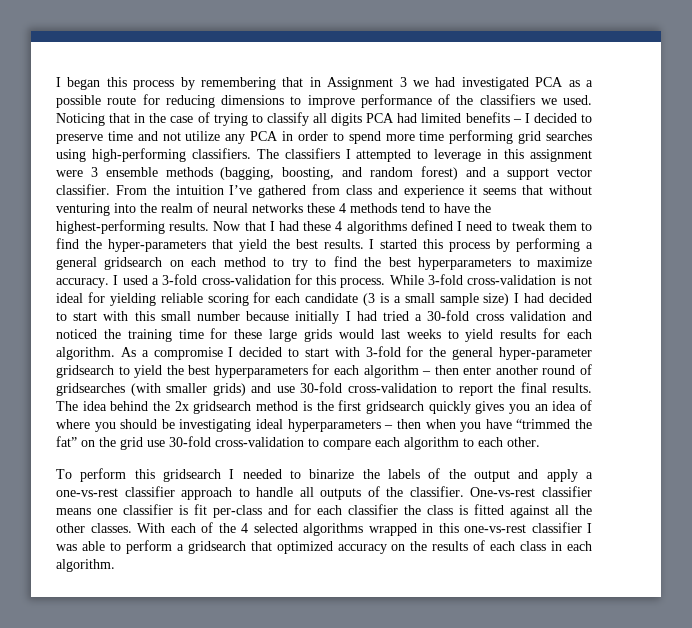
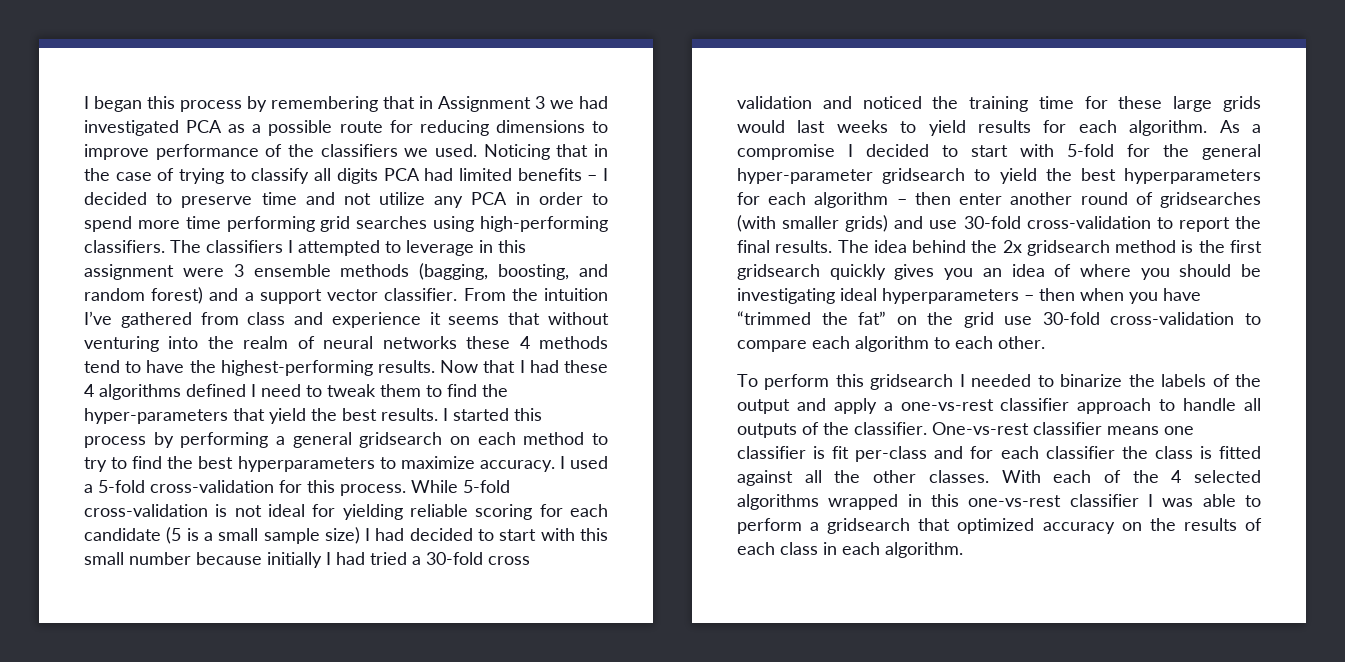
- I used a 3-fold cross-validation for this process.
+ I used a 5-fold cross-validation for this process.
- While 3-fold cross-validation is not ideal for yielding reliable scoring for each candidate (3 is a small sample size) I had decided to start with this small number because initially I had tried a 30-fold cross validation and noticed the training time for these large grids would last weeks to yield results for each algorithm.
+ While 5-fold cross-validation is not ideal for yielding reliable scoring for each candidate (5 is a small sample size) I had decided to start with this small number because initially I had tried a 30-fold cross validation and noticed the training time for these large grids would last weeks to yield results for each algorithm.
- As a compromise I decided to start with 3-fold for the general hyper-parameter gridsearch to yield the best hyperparameters for each algorithm – then enter another round of gridsearches (with smaller grids) and use 30-fold cross-validation to report the final results.
+ As a compromise I decided to start with 5-fold for the general hyper-parameter gridsearch to yield the best hyperparameters for each algorithm – then enter another round of gridsearches (with smaller grids) and use 30-fold cross-validation to report the final results.

